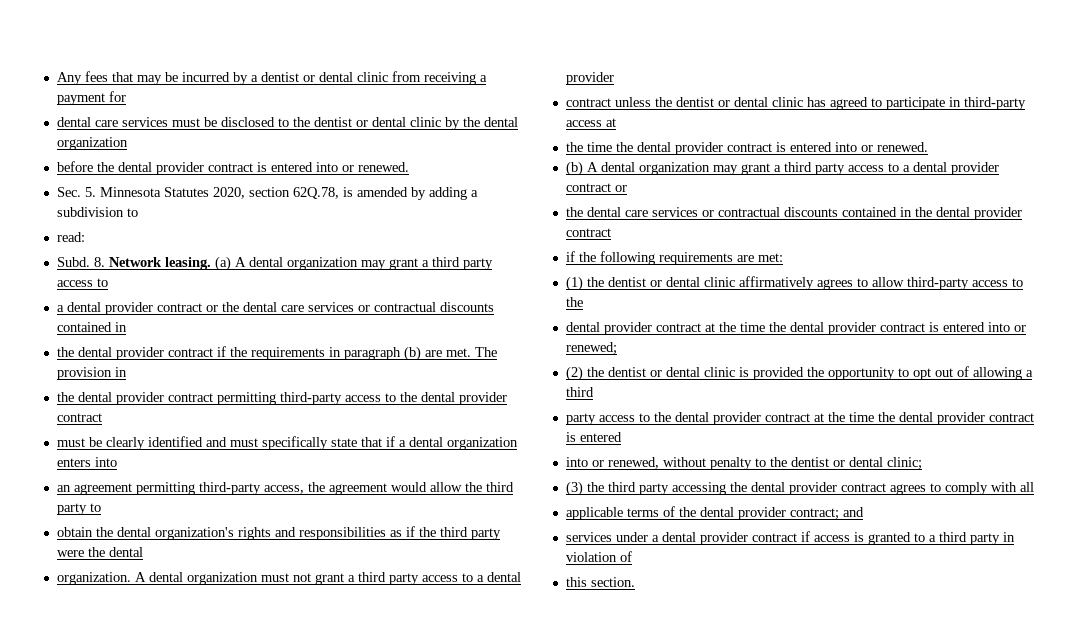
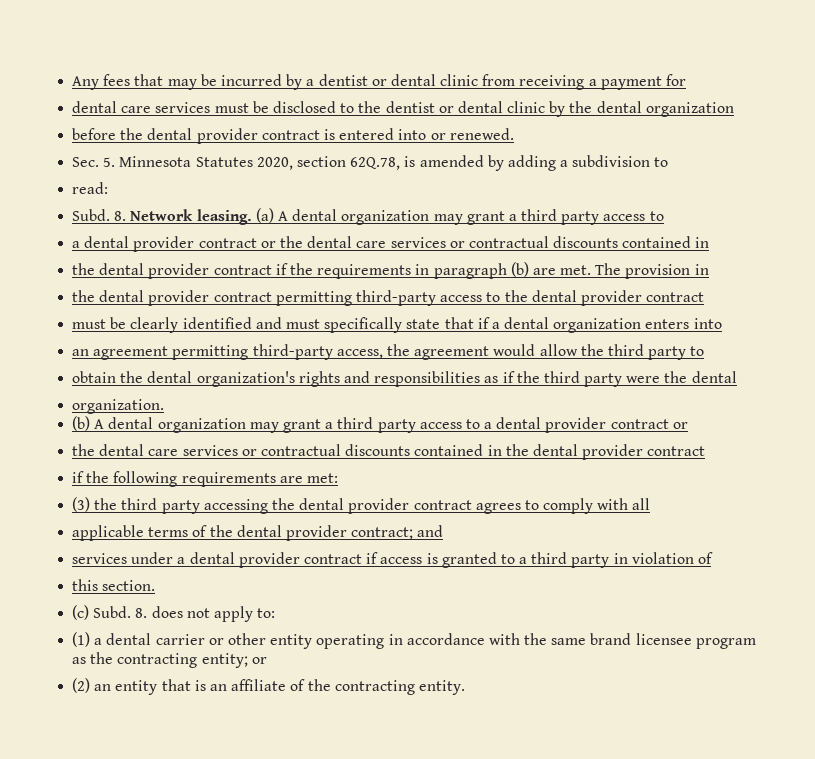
- A dental organization must not grant a third party access to a dental provider
- contract unless the dentist or dental clinic has agreed to participate in third-party access at
- the time the dental provider contract is entered into or renewed.
- (1) the dentist or dental clinic affirmatively agrees to allow third-party access to the
- dental provider contract at the time the dental provider contract is entered into or renewed;
- (2) the dentist or dental clinic is provided the opportunity to opt out of allowing a third
- party access to the dental provider contract at the time the dental provider contract is entered
- into or renewed, without penalty to the dentist or dental clinic;
+ (c) Subd. 8. does not apply to:
+ (1) a dental carrier or other entity operating in accordance with the same brand licensee program as the contracting entity; or
+ (2) an entity that is an affiliate of the contracting entity.

